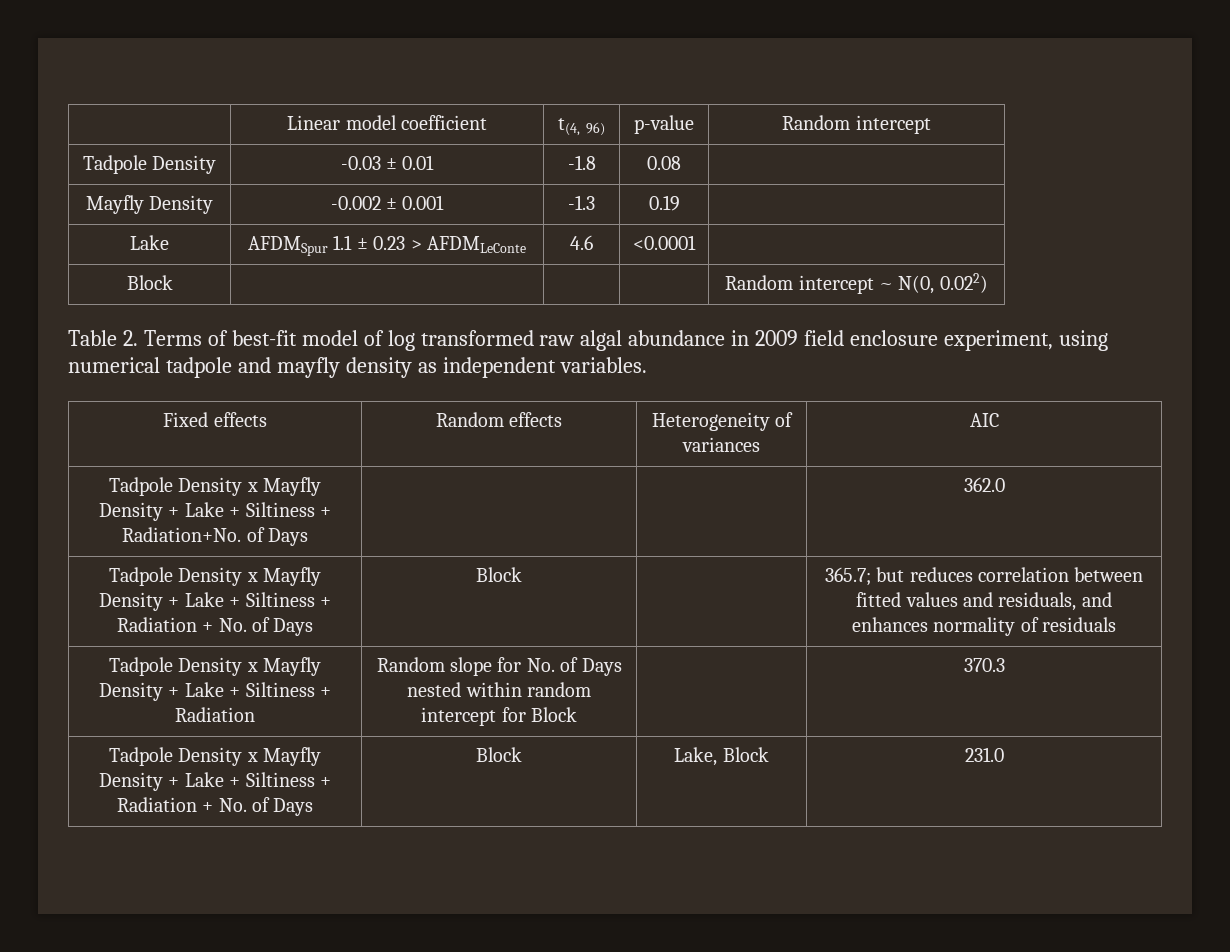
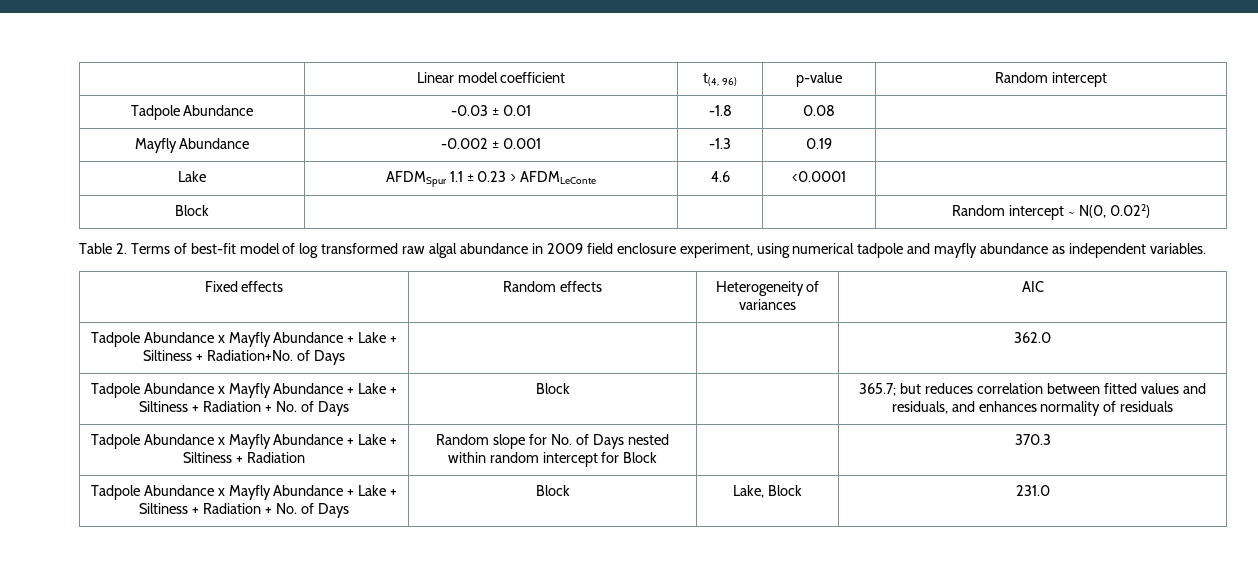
- Tadpole Density | -0.03 ± 0.01 | -1.8 | 0.08 |
+ Tadpole Abundance | -0.03 ± 0.01 | -1.8 | 0.08 |
- Mayfly Density | -0.002 ± 0.001 | -1.3 | 0.19 |
+ Mayfly Abundance | -0.002 ± 0.001 | -1.3 | 0.19 |
- Table 2. Terms of best-fit model of log transformed raw algal abundance in 2009 field enclosure experiment, using numerical tadpole and mayfly density as independent variables.
+ Table 2. Terms of best-fit model of log transformed raw algal abundance in 2009 field enclosure experiment, using numerical tadpole and mayfly abundance as independent variables.
- Tadpole Density x Mayfly Density + Lake + Siltiness + Radiation+No. of Days | | | 362.0
+ Tadpole Abundance x Mayfly Abundance + Lake + Siltiness + Radiation+No. of Days | | | 362.0
- Tadpole Density x Mayfly Density + Lake + Siltiness + Radiation + No. of Days | Block | | 365.7; but reduces correlation between fitted values and residuals, and enhances normality of residuals
+ Tadpole Abundance x Mayfly Abundance + Lake + Siltiness + Radiation + No. of Days | Block | | 365.7; but reduces correlation between fitted values and residuals, and enhances normality of residuals
- Tadpole Density x Mayfly Density + Lake + Siltiness + Radiation | Random slope for No. of Days nested within random intercept for Block | | 370.3
+ Tadpole Abundance x Mayfly Abundance + Lake + Siltiness + Radiation | Random slope for No. of Days nested within random intercept for Block | | 370.3
- Tadpole Density x Mayfly Density + Lake + Siltiness + Radiation + No. of Days | Block | Lake, Block | 231.0
+ Tadpole Abundance x Mayfly Abundance + Lake + Siltiness + Radiation + No. of Days | Block | Lake, Block | 231.0

